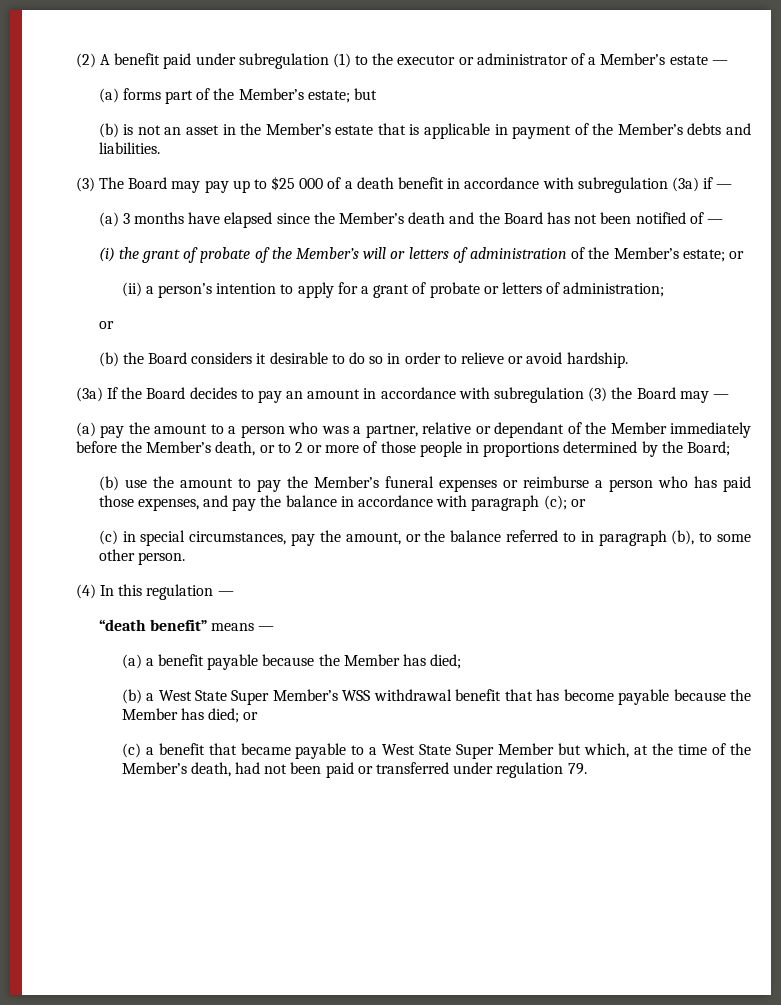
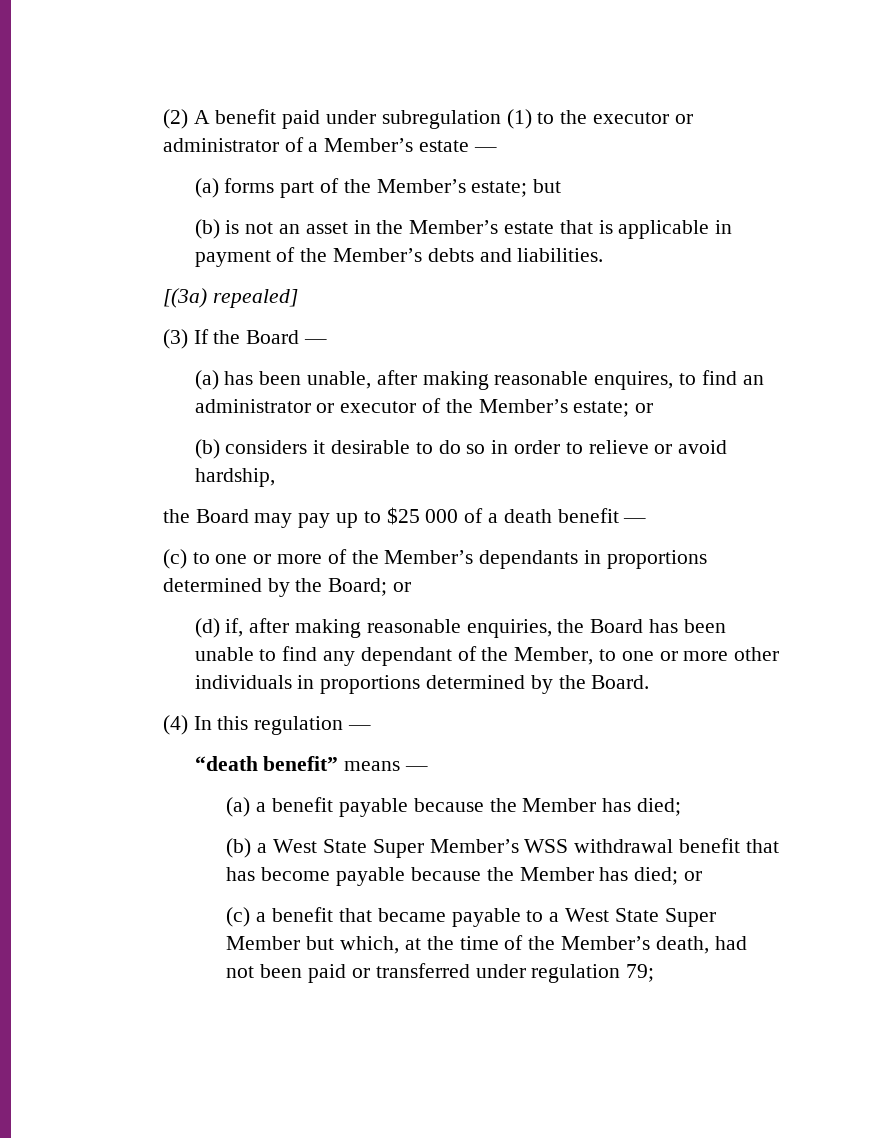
- (3) The Board may pay up to $25 000 of a death benefit in accordance with subregulation (3a) if —
- (a) 3 months have elapsed since the Member’s death and the Board has not been notified of —
- (i) the grant of probate of the Member’s will or letters of administration of the Member’s estate; or
+ [(3a) repealed]
+ (3) If the Board —
+ (a) has been unable, after making reasonable enquires, to find an administrator or executor of the Member’s estate; or
- (ii) a person’s intention to apply for a grant of probate or letters of administration;
- or
- (b) the Board considers it desirable to do so in order to relieve or avoid hardship.
- (3a) If the Board decides to pay an amount in accordance with subregulation (3) the Board may —
- (a) pay the amount to a person who was a partner, relative or dependant of the Member immediately before the Member’s death, or to 2 or more of those people in proportions determined by the Board;
- (b) use the amount to pay the Member’s funeral expenses or reimburse a person who has paid those expenses, and pay the balance in accordance with paragraph (c); or
- (c) in special circumstances, pay the amount, or the balance referred to in paragraph (b), to some other person.
+ (b) considers it desirable to do so in order to relieve or avoid hardship,
+ the Board may pay up to $25 000 of a death benefit —
+ (c) to one or more of the Member’s dependants in proportions determined by the Board; or
+ (d) if, after making reasonable enquiries, the Board has been unable to find any dependant of the Member, to one or more other individuals in proportions determined by the Board.
- (c) a benefit that became payable to a West State Super Member but which, at the time of the Member’s death, had not been paid or transferred under regulation 79.
+ (c) a benefit that became payable to a West State Super Member but which, at the time of the Member’s death, had not been paid or transferred under regulation 79;

